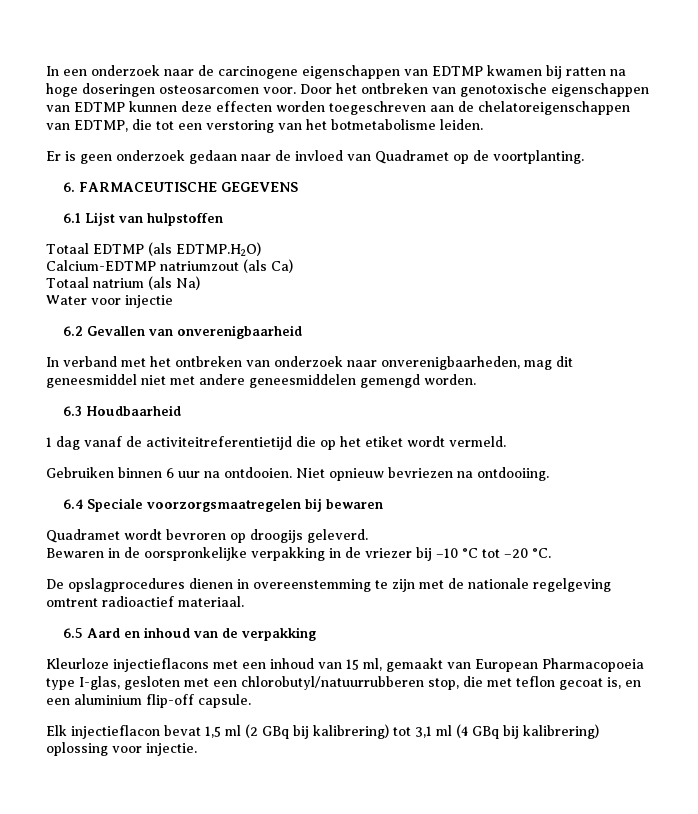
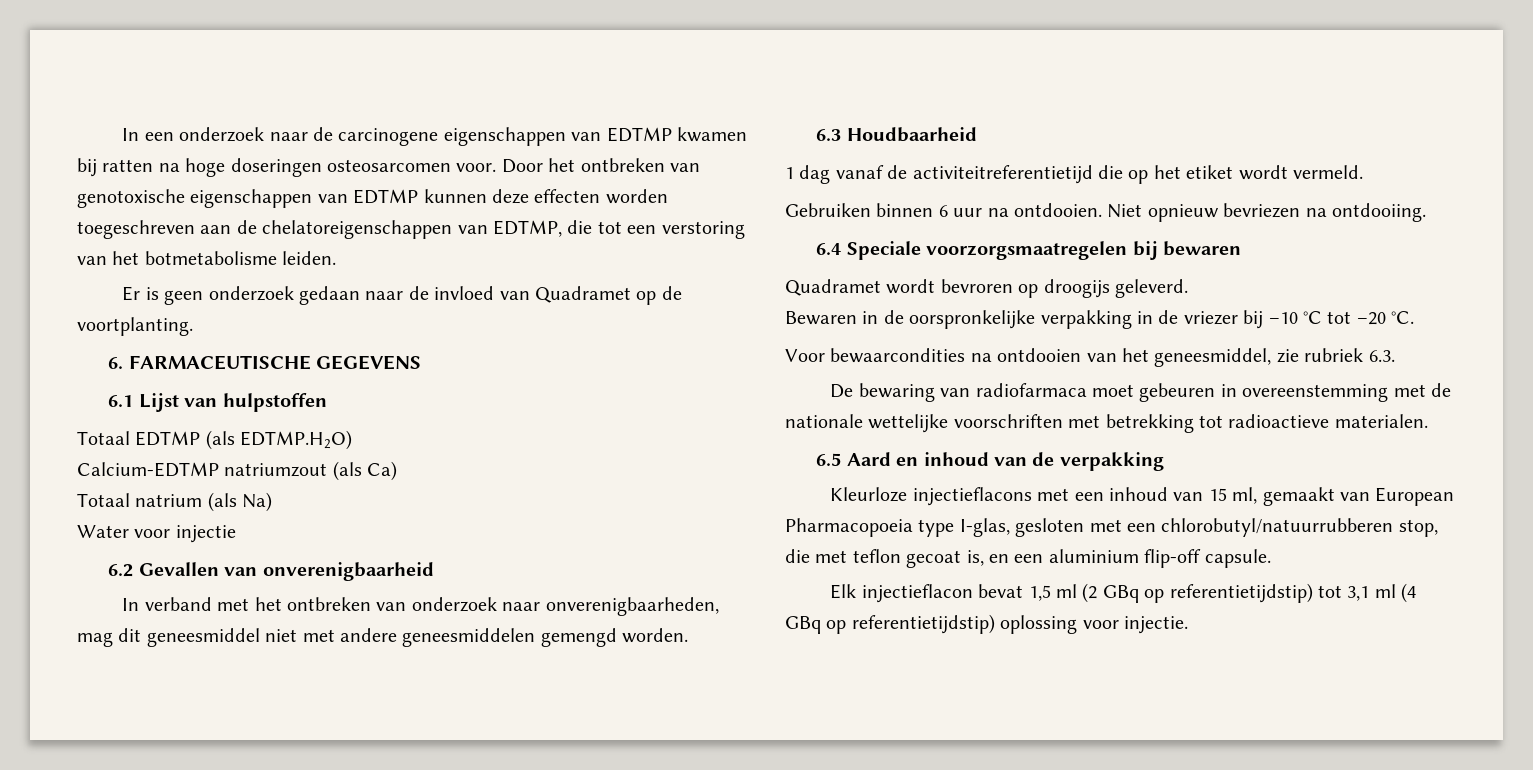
- De opslagprocedures dienen in overeenstemming te zijn met de nationale regelgeving omtrent radioactief materiaal.
+ Voor bewaarcondities na ontdooien van het geneesmiddel, zie rubriek 6.3.
+ De bewaring van radiofarmaca moet gebeuren in overeenstemming met de nationale wettelijke voorschriften met betrekking tot radioactieve materialen.
- Elk injectieflacon bevat 1,5 ml (2 GBq bij kalibrering) tot 3,1 ml (4 GBq bij kalibrering) oplossing voor injectie.
+ Elk injectieflacon bevat 1,5 ml (2 GBq op referentietijdstip) tot 3,1 ml (4 GBq op referentietijdstip) oplossing voor injectie.

